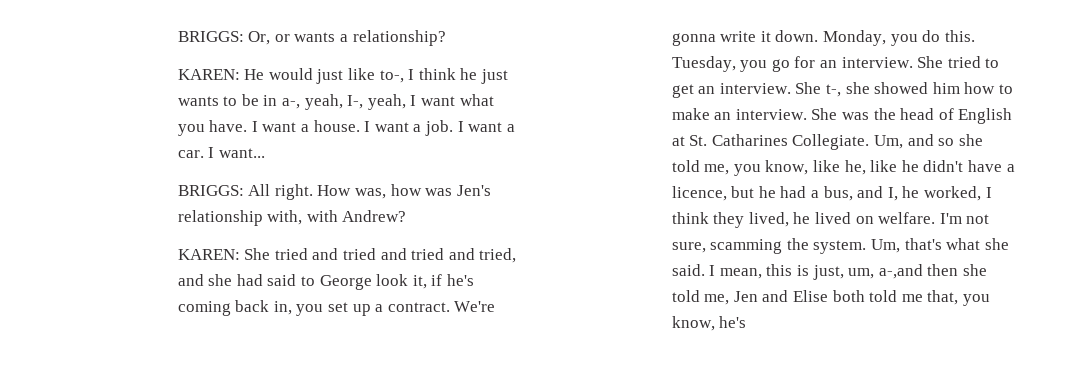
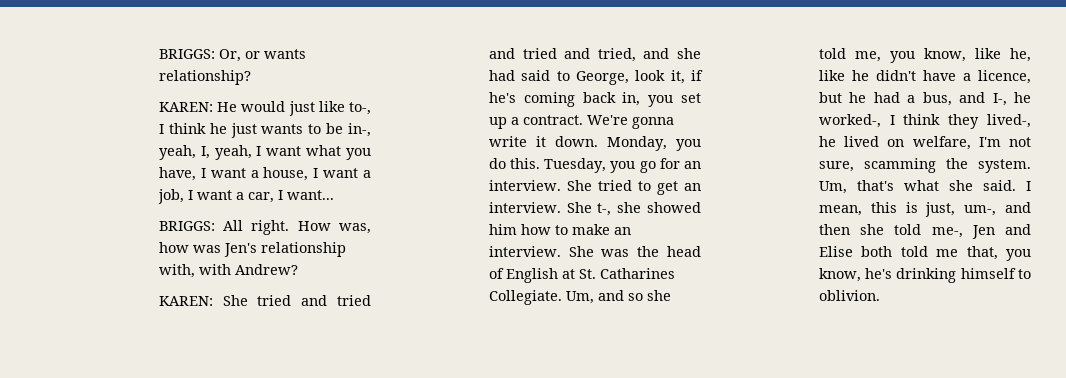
- BRIGGS: Or, or wants a relationship?
+ BRIGGS: Or, or wants relationship?
- KAREN: He would just like to-, I think he just wants to be in a-, yeah, I-, yeah, I want what you have. I want a house. I want a job. I want a car. I want...
+ KAREN: He would just like to-, I think he just wants to be in-, yeah, I, yeah, I want what you have, I want a house, I want a job, I want a car, I want...
- KAREN: She tried and tried and tried and tried, and she had said to George look it, if he's coming back in, you set up a contract.
+ KAREN: She tried and tried and tried and tried, and she had said to George, look it, if he's coming back in, you set up a contract.
- Um, and so she told me, you know, like he, like he didn't have a licence, but he had a bus, and I, he worked, I think they lived, he lived on welfare. I'm not sure, scamming the system.
+ Um, and so she told me, you know, like he, like he didn't have a licence, but he had a bus, and I-, he worked-, I think they lived-, he lived on welfare, I'm not sure, scamming the system.
- I mean, this is just, um, a-,and then she told me, Jen and Elise both told me that, you know, he's
+ I mean, this is just, um-, and then she told me-, Jen and Elise both told me that, you know, he's drinking himself to oblivion.

